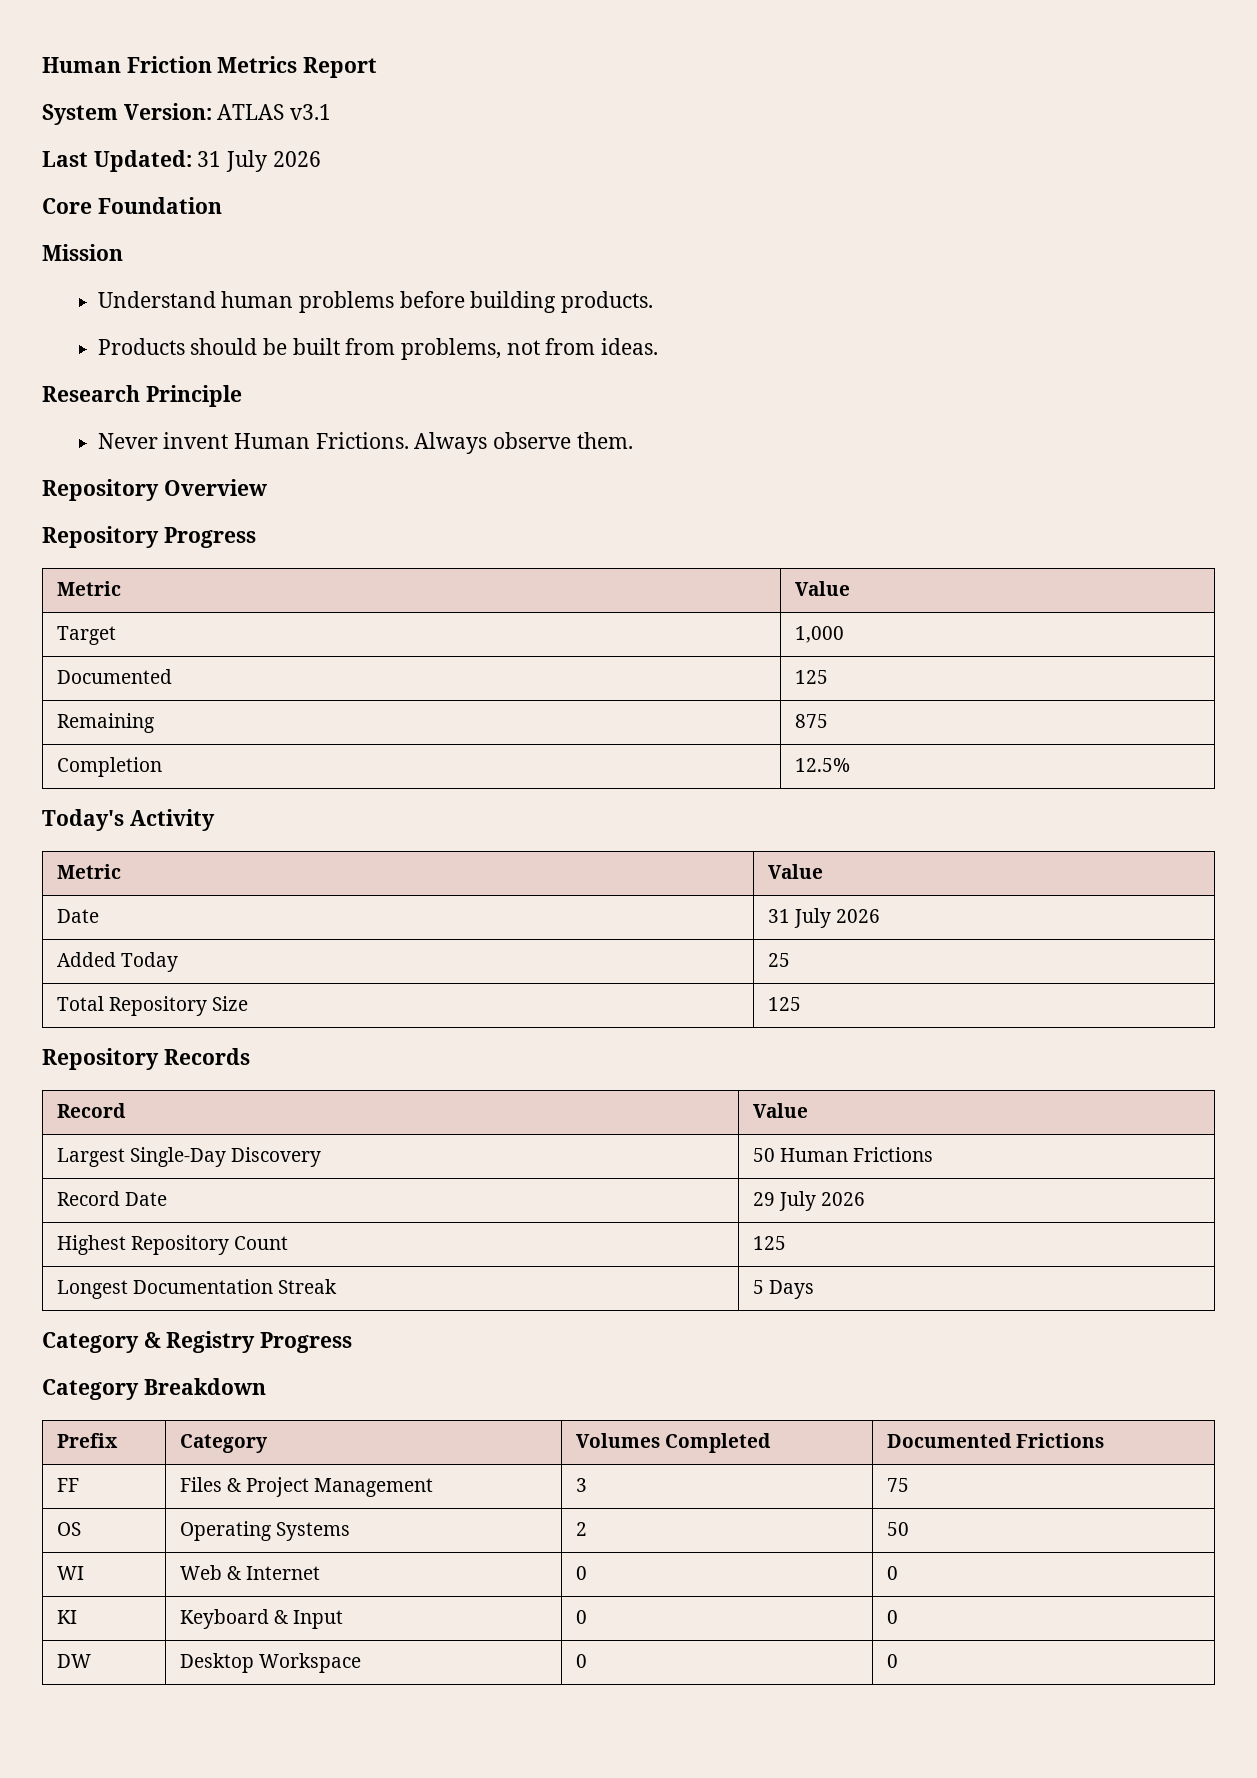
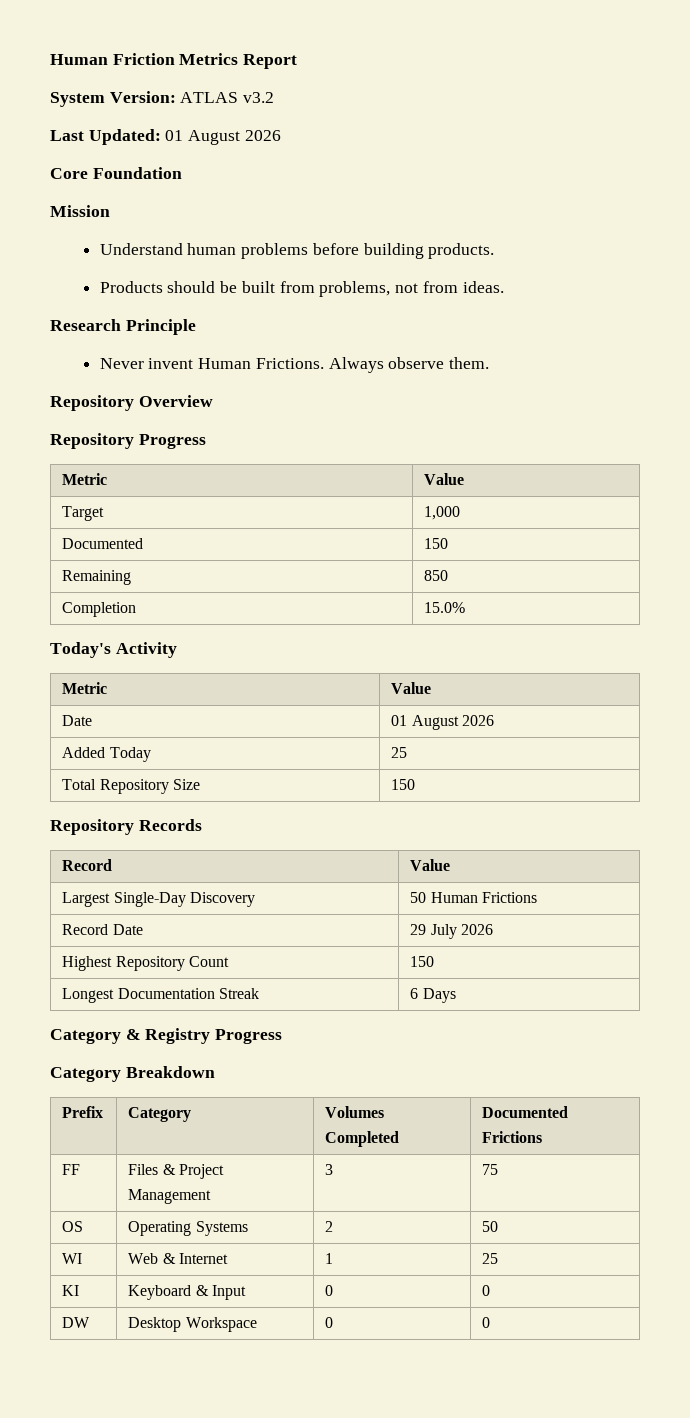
- System Version: ATLAS v3.1
+ System Version: ATLAS v3.2
- Last Updated: 31 July 2026
+ Last Updated: 01 August 2026
- Documented | 125
+ Documented | 150
- Remaining | 875
+ Remaining | 850
- Completion | 12.5%
+ Completion | 15.0%
- Date | 31 July 2026
+ Date | 01 August 2026
- Total Repository Size | 125
+ Total Repository Size | 150
- Highest Repository Count | 125
+ Highest Repository Count | 150
- Longest Documentation Streak | 5 Days
+ Longest Documentation Streak | 6 Days
- WI | Web & Internet | 0 | 0
+ WI | Web & Internet | 1 | 25

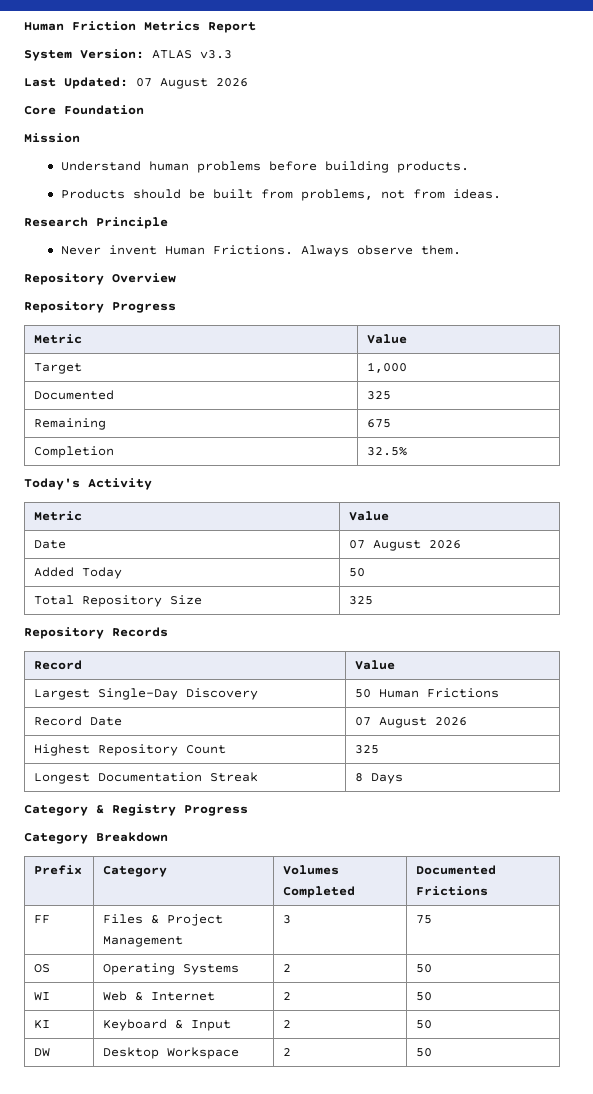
- System Version: ATLAS v3.2
+ System Version: ATLAS v3.3
- Last Updated: 01 August 2026
+ Last Updated: 07 August 2026
- Documented | 150
+ Documented | 325
- Remaining | 850
+ Remaining | 675
- Completion | 15.0%
+ Completion | 32.5%
  Today's Activity
  Metric | Value
- Date | 01 August 2026
+ Date | 07 August 2026
- Added Today | 25
+ Added Today | 50
- Total Repository Size | 150
+ Total Repository Size | 325
- Record Date | 29 July 2026
+ Record Date | 07 August 2026
- Highest Repository Count | 150
+ Highest Repository Count | 325
- Longest Documentation Streak | 6 Days
+ Longest Documentation Streak | 8 Days
- WI | Web & Internet | 1 | 25
+ WI | Web & Internet | 2 | 50
- KI | Keyboard & Input | 0 | 0
+ KI | Keyboard & Input | 2 | 50
- DW | Desktop Workspace | 0 | 0
+ DW | Desktop Workspace | 2 | 50

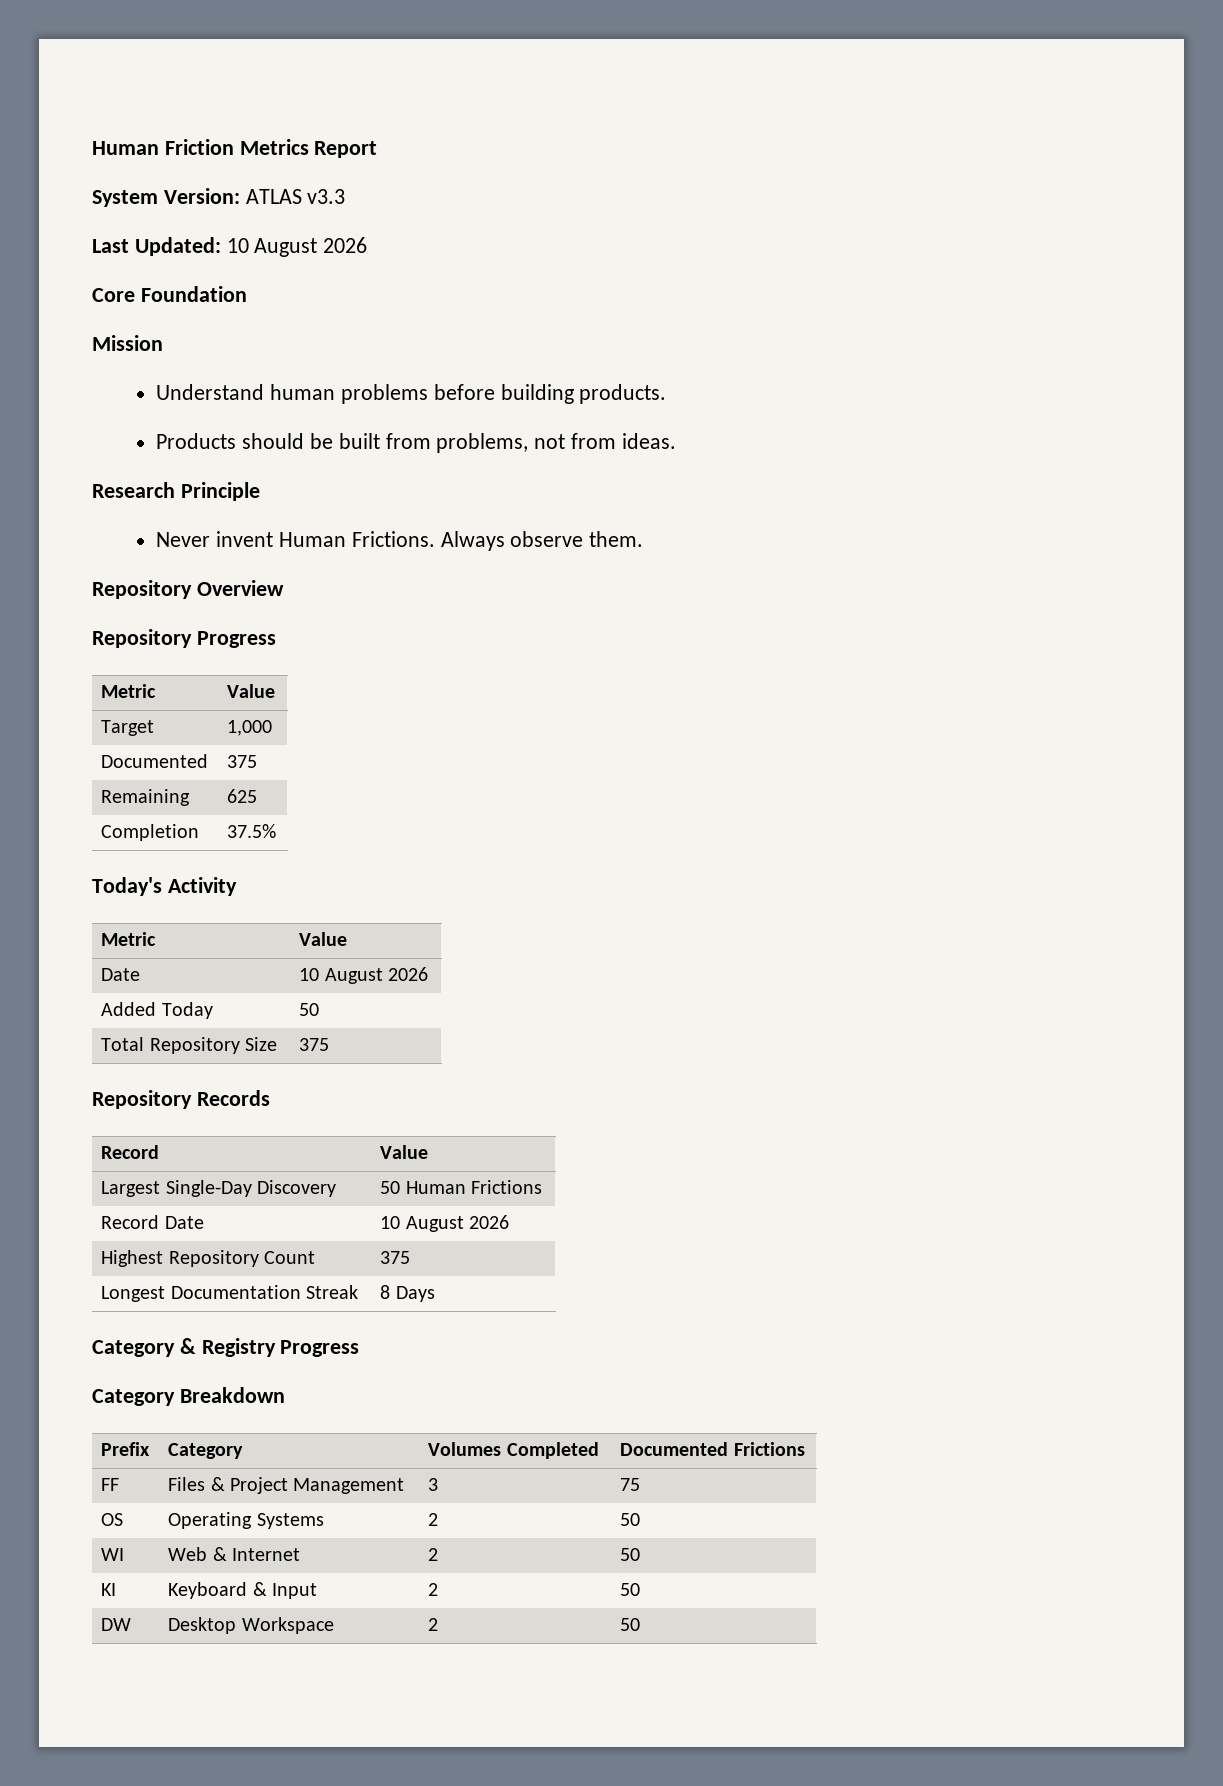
- Last Updated: 07 August 2026
+ Last Updated: 10 August 2026
- Documented | 325
+ Documented | 375
- Remaining | 675
+ Remaining | 625
- Completion | 32.5%
+ Completion | 37.5%
  Today's Activity
  Metric | Value
- Date | 07 August 2026
+ Date | 10 August 2026
- Total Repository Size | 325
+ Total Repository Size | 375
- Record Date | 07 August 2026
+ Record Date | 10 August 2026
- Highest Repository Count | 325
+ Highest Repository Count | 375

